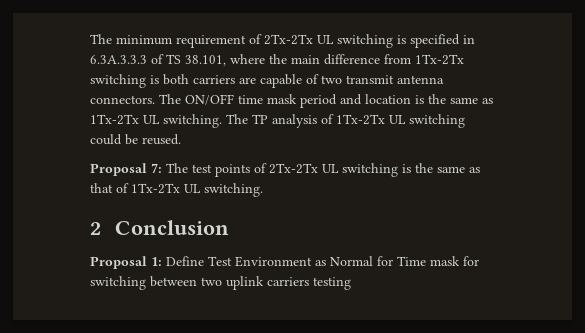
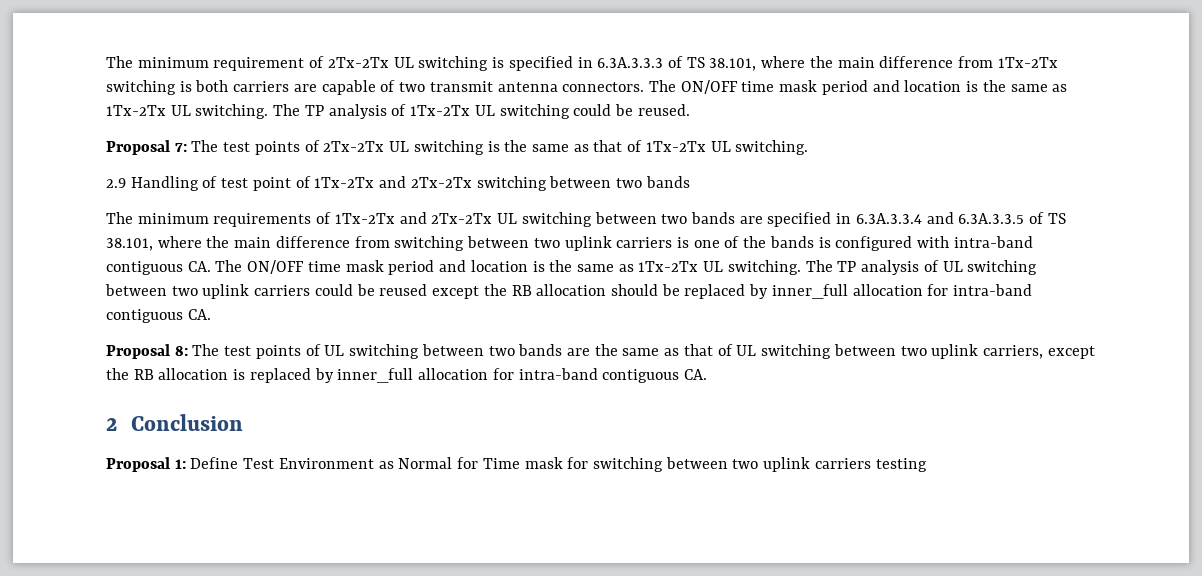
+ 2.9 Handling of test point of 1Tx-2Tx and 2Tx-2Tx switching between two bands
+ The minimum requirements of 1Tx-2Tx and 2Tx-2Tx UL switching between two bands are specified in 6.3A.3.3.4 and 6.3A.3.3.5 of TS 38.101, where the main difference from switching between two uplink carriers is one of the bands is configured with intra-band contiguous CA. The ON/OFF time mask period and location is the same as 1Tx-2Tx UL switching. The TP analysis of UL switching between two uplink carriers could be reused except the RB allocation should be replaced by inner_full allocation for intra-band contiguous CA.
+ Proposal 8: The test points of UL switching between two bands are the same as that of UL switching between two uplink carriers, except the RB allocation is replaced by inner_full allocation for intra-band contiguous CA.

